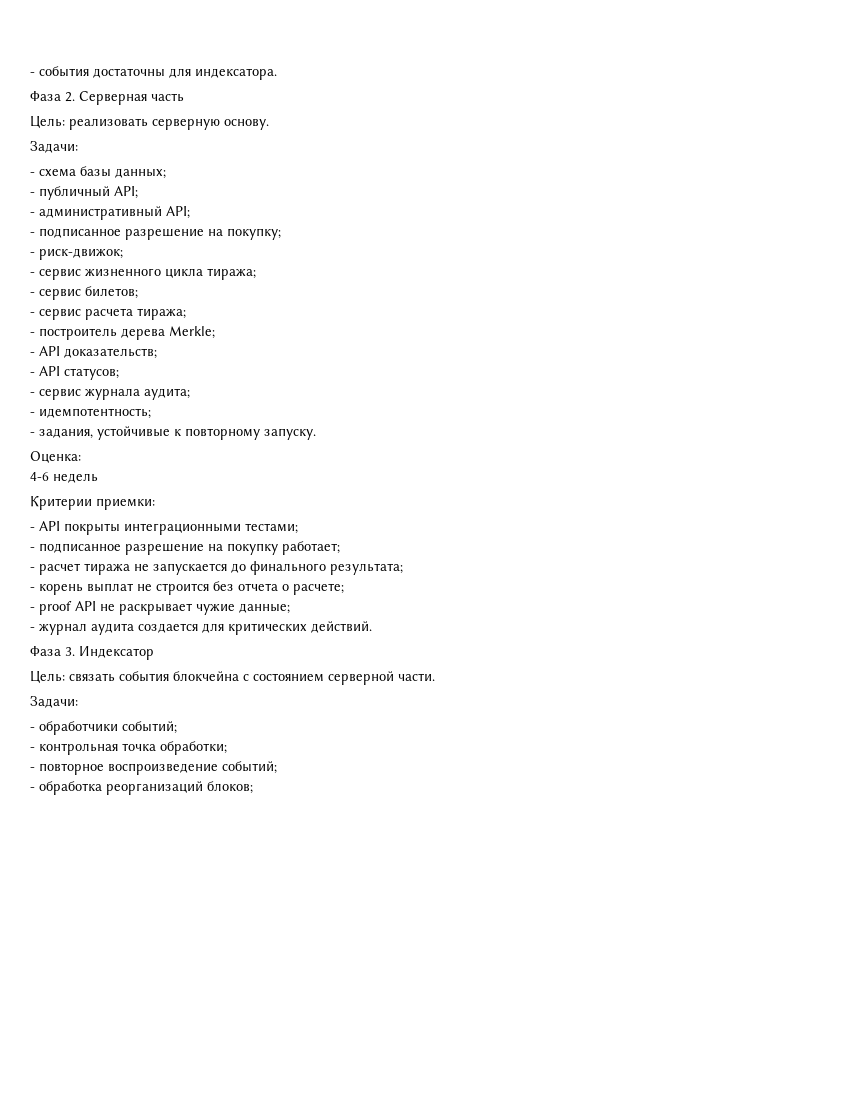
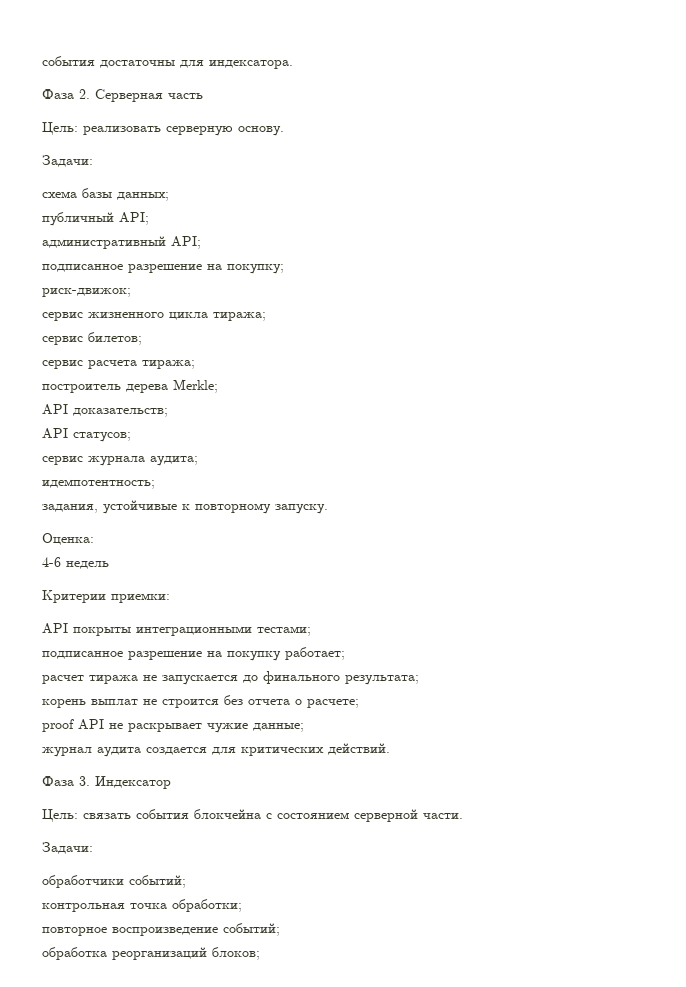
- - события достаточны для индексатора.
+ события достаточны для индексатора.
- - схема базы данных;
+ схема базы данных;
- - публичный API;
+ публичный API;
- - административный API;
+ административный API;
- - подписанное разрешение на покупку;
+ подписанное разрешение на покупку;
- - риск-движок;
+ риск-движок;
- - сервис жизненного цикла тиража;
+ сервис жизненного цикла тиража;
- - сервис билетов;
+ сервис билетов;
- - сервис расчета тиража;
+ сервис расчета тиража;
- - построитель дерева Merkle;
+ построитель дерева Merkle;
- - API доказательств;
+ API доказательств;
- - API статусов;
+ API статусов;
- - сервис журнала аудита;
+ сервис журнала аудита;
- - идемпотентность;
+ идемпотентность;
- - задания, устойчивые к повторному запуску.
+ задания, устойчивые к повторному запуску.
- - API покрыты интеграционными тестами;
+ API покрыты интеграционными тестами;
- - подписанное разрешение на покупку работает;
+ подписанное разрешение на покупку работает;
- - расчет тиража не запускается до финального результата;
+ расчет тиража не запускается до финального результата;
- - корень выплат не строится без отчета о расчете;
+ корень выплат не строится без отчета о расчете;
- - proof API не раскрывает чужие данные;
+ proof API не раскрывает чужие данные;
- - журнал аудита создается для критических действий.
+ журнал аудита создается для критических действий.
- - обработчики событий;
+ обработчики событий;
- - контрольная точка обработки;
+ контрольная точка обработки;
- - повторное воспроизведение событий;
+ повторное воспроизведение событий;
- - обработка реорганизаций блоков;
+ обработка реорганизаций блоков;

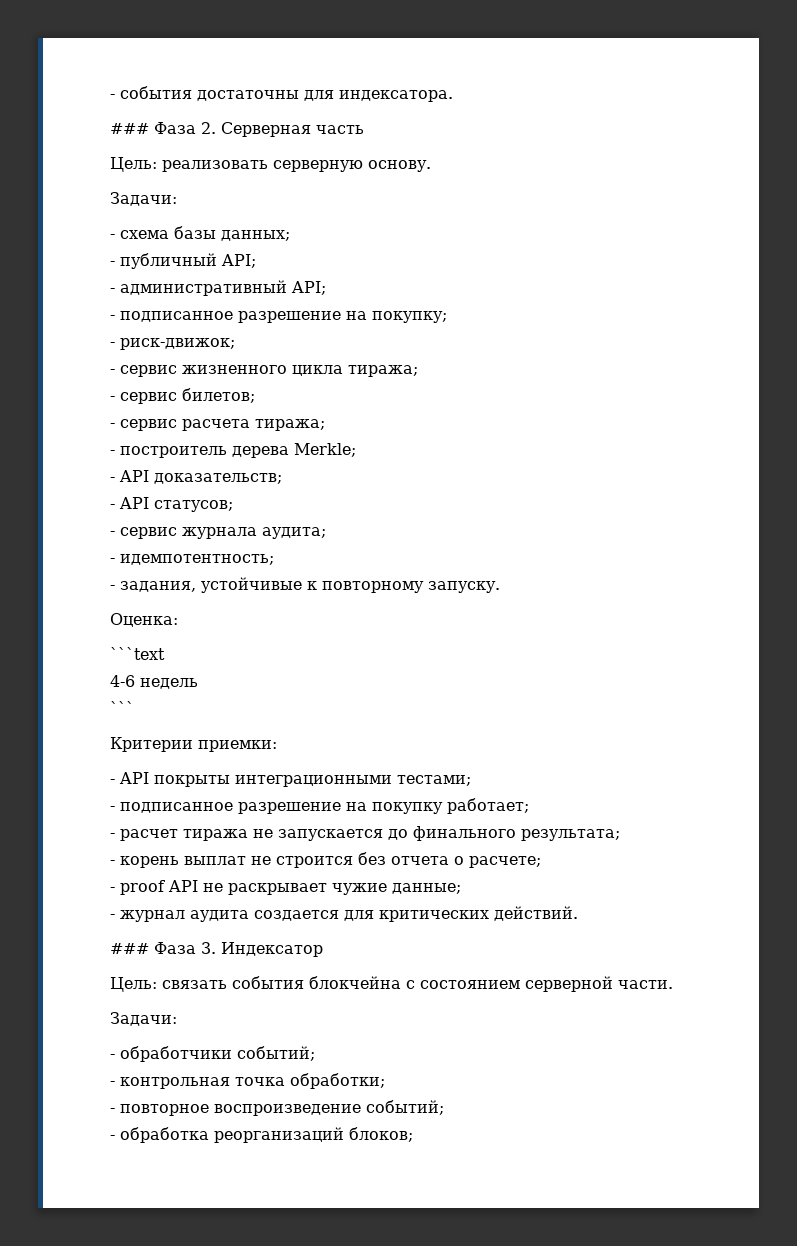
- события достаточны для индексатора.
+ - события достаточны для индексатора.
- Фаза 2. Серверная часть
+ ### Фаза 2. Серверная часть
- схема базы данных;
+ - схема базы данных;
- публичный API;
+ - публичный API;
- административный API;
+ - административный API;
- подписанное разрешение на покупку;
+ - подписанное разрешение на покупку;
- риск-движок;
+ - риск-движок;
- сервис жизненного цикла тиража;
+ - сервис жизненного цикла тиража;
- сервис билетов;
+ - сервис билетов;
- сервис расчета тиража;
+ - сервис расчета тиража;
- построитель дерева Merkle;
+ - построитель дерева Merkle;
- API доказательств;
+ - API доказательств;
- API статусов;
+ - API статусов;
- сервис журнала аудита;
+ - сервис журнала аудита;
- идемпотентность;
+ - идемпотентность;
- задания, устойчивые к повторному запуску.
+ - задания, устойчивые к повторному запуску.
+ ```text
+ ```
- API покрыты интеграционными тестами;
+ - API покрыты интеграционными тестами;
- подписанное разрешение на покупку работает;
+ - подписанное разрешение на покупку работает;
- расчет тиража не запускается до финального результата;
+ - расчет тиража не запускается до финального результата;
- корень выплат не строится без отчета о расчете;
+ - корень выплат не строится без отчета о расчете;
- proof API не раскрывает чужие данные;
+ - proof API не раскрывает чужие данные;
- журнал аудита создается для критических действий.
+ - журнал аудита создается для критических действий.
- Фаза 3. Индексатор
+ ### Фаза 3. Индексатор
- обработчики событий;
+ - обработчики событий;
- контрольная точка обработки;
+ - контрольная точка обработки;
- повторное воспроизведение событий;
+ - повторное воспроизведение событий;
- обработка реорганизаций блоков;
+ - обработка реорганизаций блоков;

